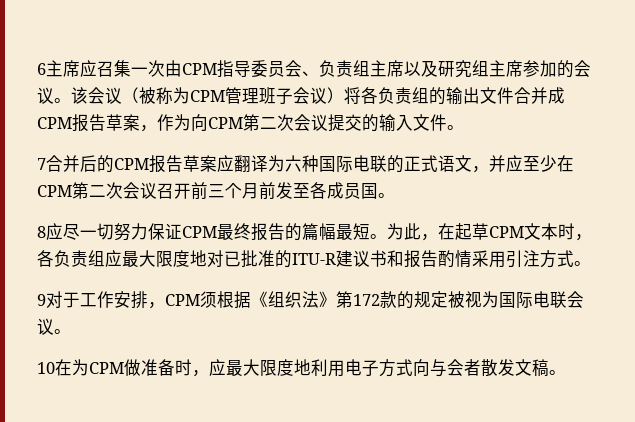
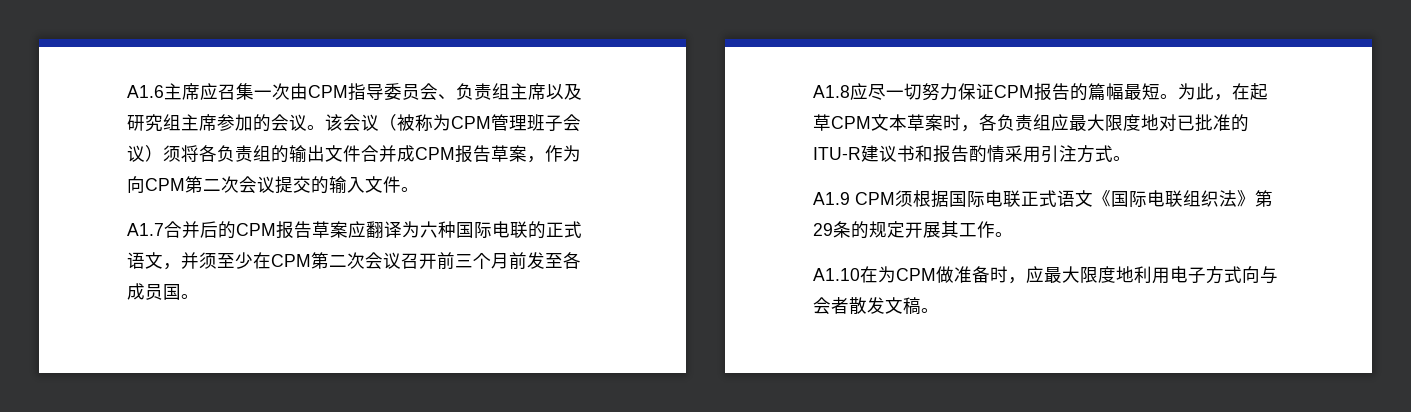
- 6主席应召集一次由CPM指导委员会、负责组主席以及研究组主席参加的会议。
+ A1.6主席应召集一次由CPM指导委员会、负责组主席以及研究组主席参加的会议。
- 该会议（被称为CPM管理班子会议）将各负责组的输出文件合并成CPM报告草案，作为向CPM第二次会议提交的输入文件。
+ 该会议（被称为CPM管理班子会议）须将各负责组的输出文件合并成CPM报告草案，作为向CPM第二次会议提交的输入文件。
- 7合并后的CPM报告草案应翻译为六种国际电联的正式语文，并应至少在CPM第二次会议召开前三个月前发至各成员国。
+ A1.7合并后的CPM报告草案应翻译为六种国际电联的正式语文，并须至少在CPM第二次会议召开前三个月前发至各成员国。
- 8应尽一切努力保证CPM最终报告的篇幅最短。
+ A1.8应尽一切努力保证CPM报告的篇幅最短。
- 为此，在起草CPM文本时，各负责组应最大限度地对已批准的ITU-R建议书和报告酌情采用引注方式。
+ 为此，在起草CPM文本草案时，各负责组应最大限度地对已批准的ITU-R建议书和报告酌情采用引注方式。
- 9对于工作安排，CPM须根据《组织法》第172款的规定被视为国际电联会议。
- 10在为CPM做准备时，应最大限度地利用电子方式向与会者散发文稿。
+ A1.9 CPM须根据国际电联正式语文《国际电联组织法》第29条的规定开展其工作。
+ A1.10在为CPM做准备时，应最大限度地利用电子方式向与会者散发文稿。

